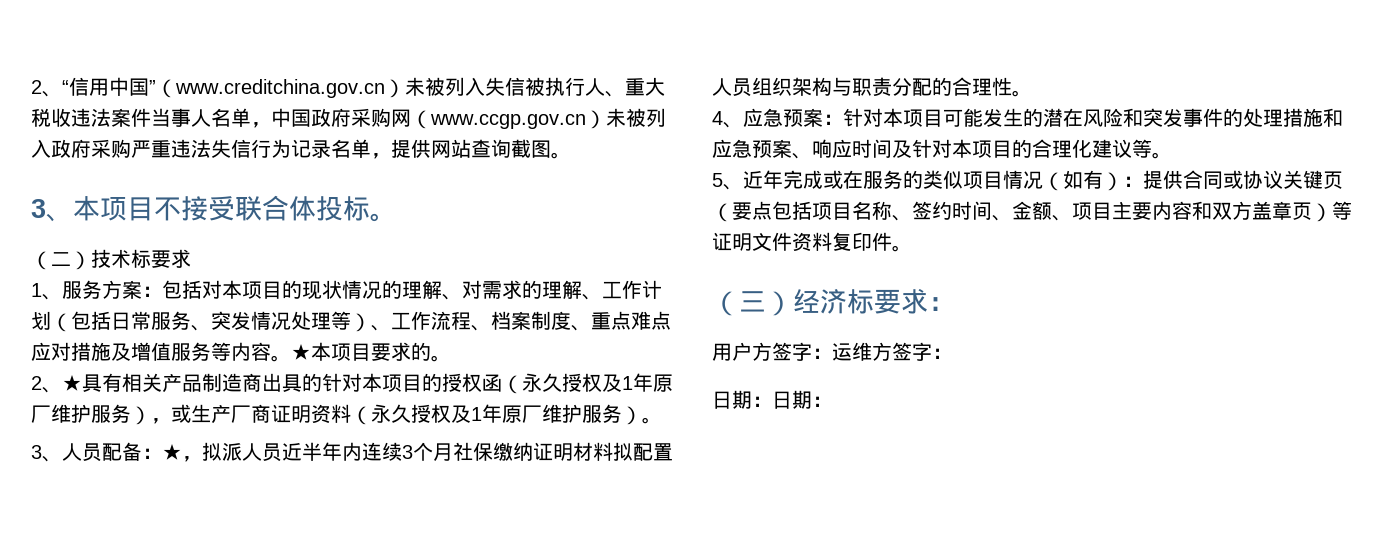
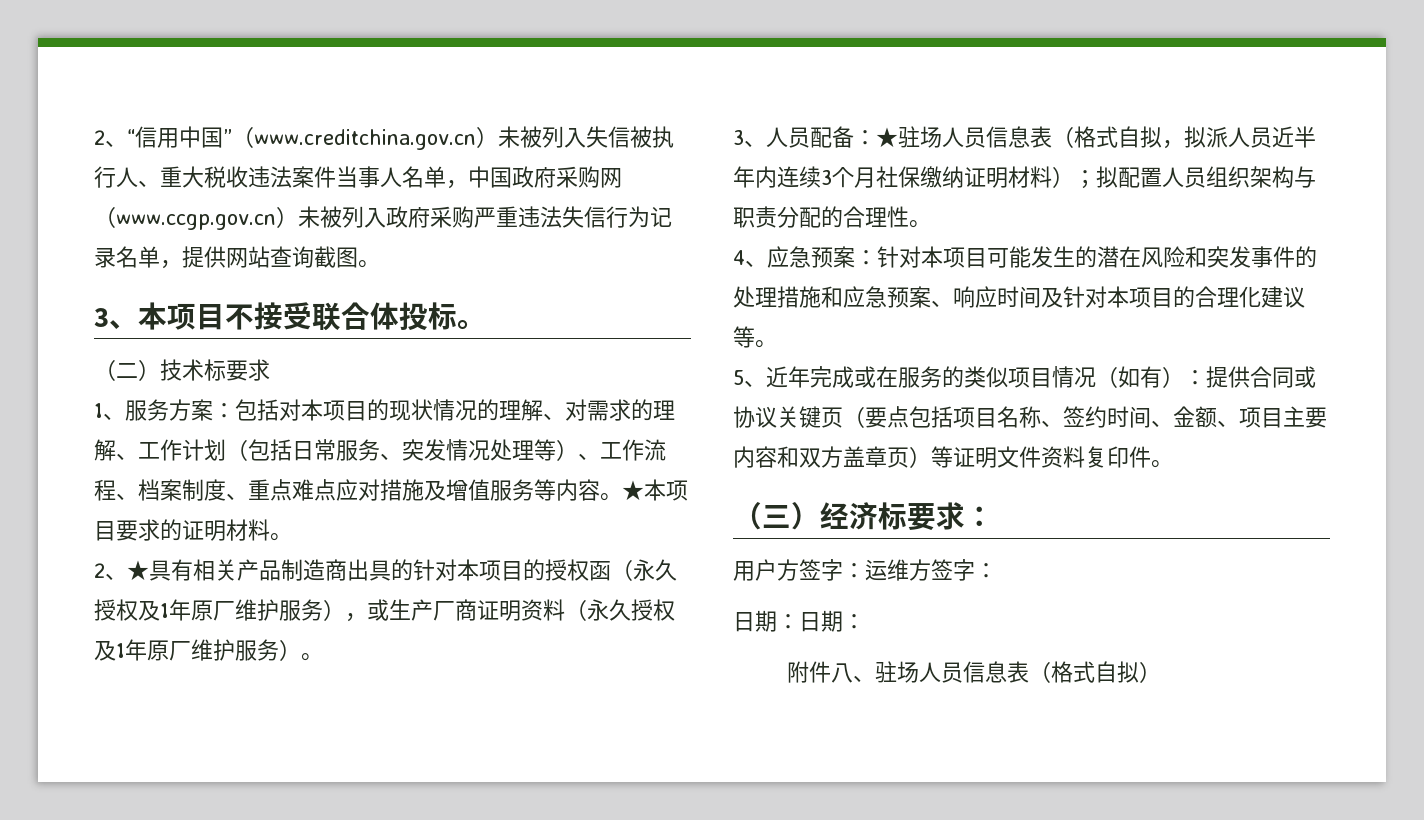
- ★本项目要求的。
+ ★本项目要求的证明材料。
- 3、人员配备：★，拟派人员近半年内连续3个月社保缴纳证明材料拟配置人员组织架构与职责分配的合理性。
+ 3、人员配备：★驻场人员信息表（格式自拟，拟派人员近半年内连续3个月社保缴纳证明材料）；拟配置人员组织架构与职责分配的合理性。
+ 附件八、驻场人员信息表（格式自拟）

